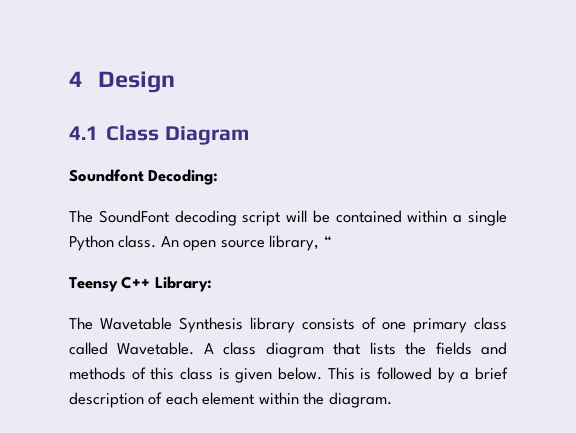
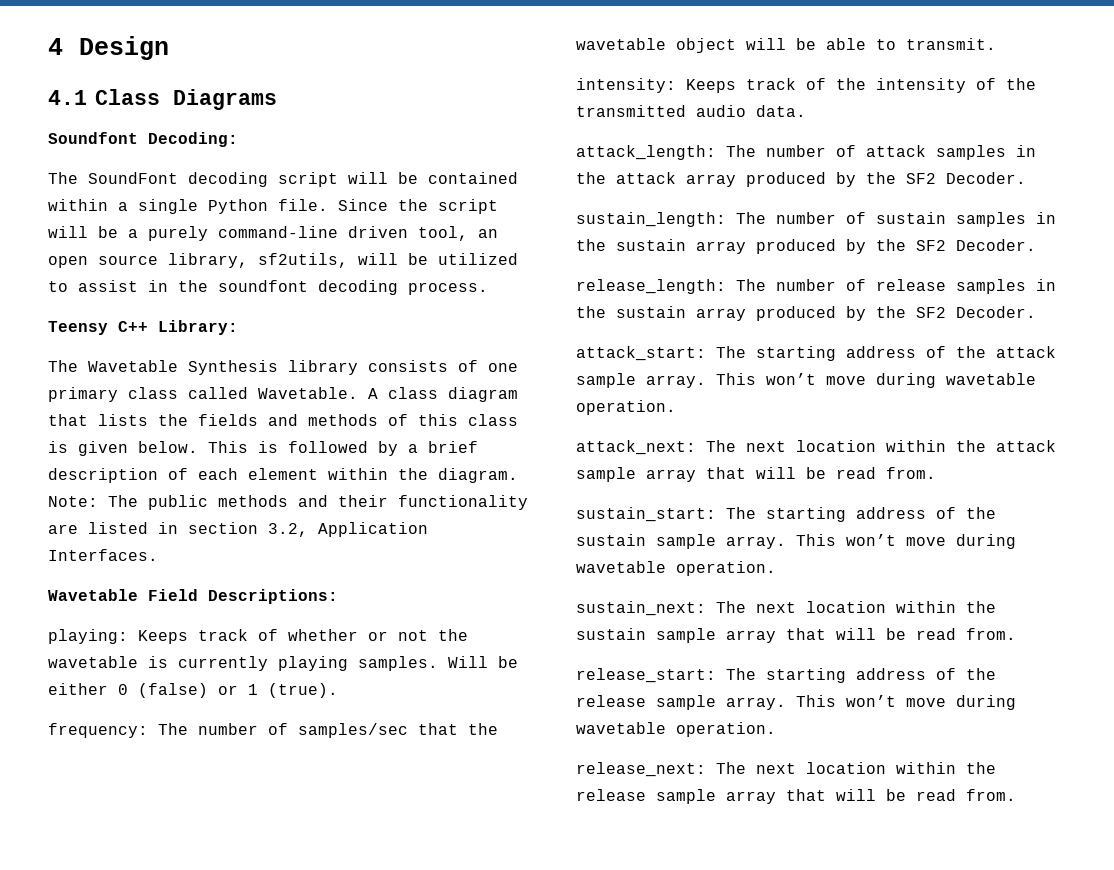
- 4.1 Class Diagram
+ 4.1 Class Diagrams
- The SoundFont decoding script will be contained within a single Python class. An open source library, “
+ The SoundFont decoding script will be contained within a single Python file. Since the script will be a purely command-line driven tool, an open source library, sf2utils, will be utilized to assist in the soundfont decoding process.
+ Note: The public methods and their functionality are listed in section 3.2, Application Interfaces.
+ Wavetable Field Descriptions:
+ playing: Keeps track of whether or not the wavetable is currently playing samples. Will be either 0 (false) or 1 (true).
+ frequency: The number of samples/sec that the wavetable object will be able to transmit.
+ intensity: Keeps track of the intensity of the transmitted audio data.
+ attack_length: The number of attack samples in the attack array produced by the SF2 Decoder.
+ sustain_length: The number of sustain samples in the sustain array produced by the SF2 Decoder.
+ release_length: The number of release samples in the sustain array produced by the SF2 Decoder.
+ attack_start: The starting address of the attack sample array. This won’t move during wavetable operation.
+ attack_next: The next location within the attack sample array that will be read from.
+ sustain_start: The starting address of the sustain sample array. This won’t move during wavetable operation.
+ sustain_next: The next location within the sustain sample array that will be read from.
+ release_start: The starting address of the release sample array. This won’t move during wavetable operation.
+ release_next: The next location within the release sample array that will be read from.

